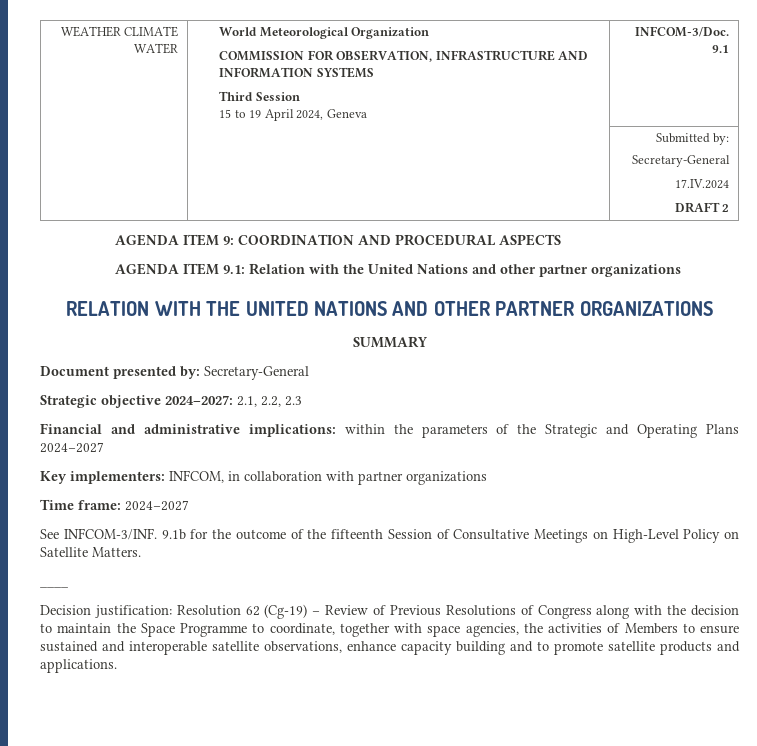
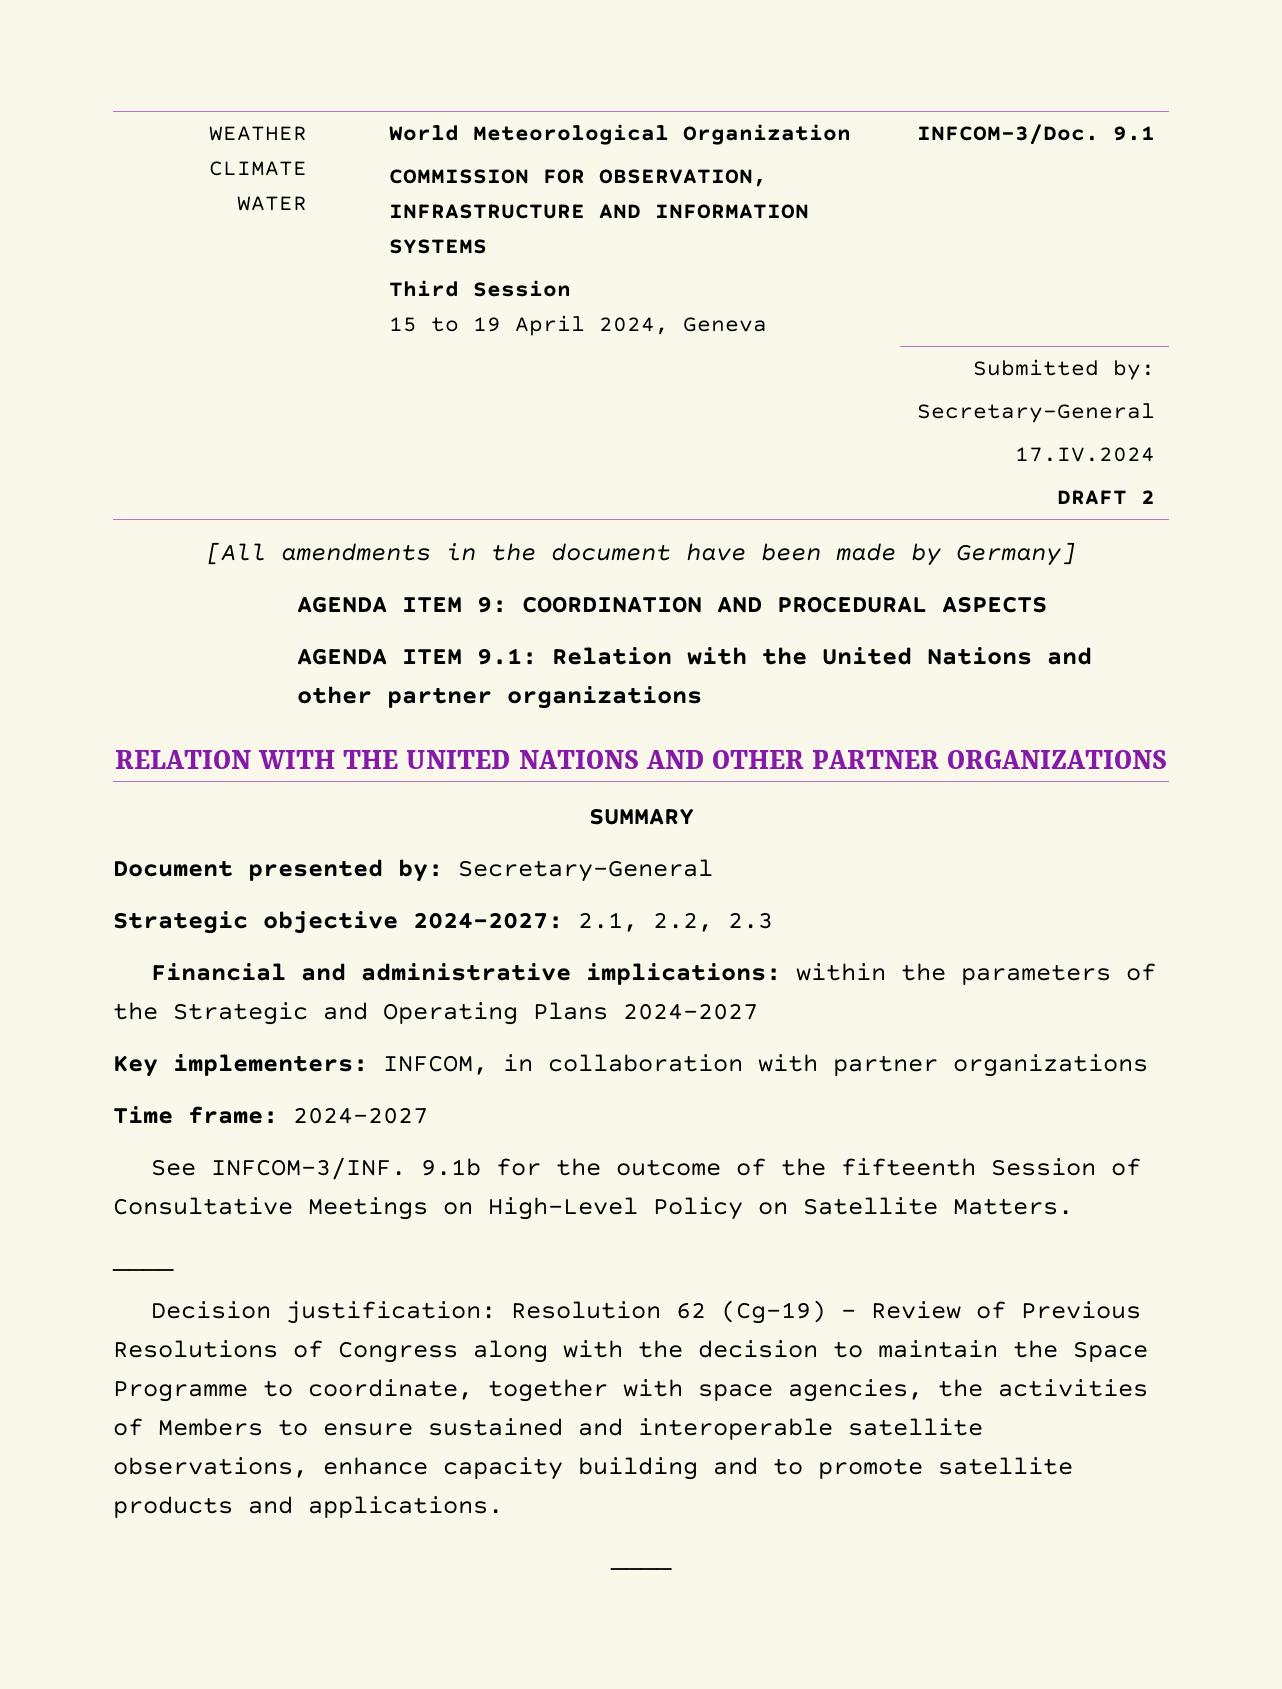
+ [All amendments in the document have been made by Germany]
  Decision justification: Resolution 62 (Cg-19) – Review of Previous Resolutions of Congress along with the decision to maintain the Space Programme to coordinate, together with space agencies, the activities of Members to ensure sustained and interoperable satellite observations, enhance capacity building and to promote satellite products and applications.
+ ____

